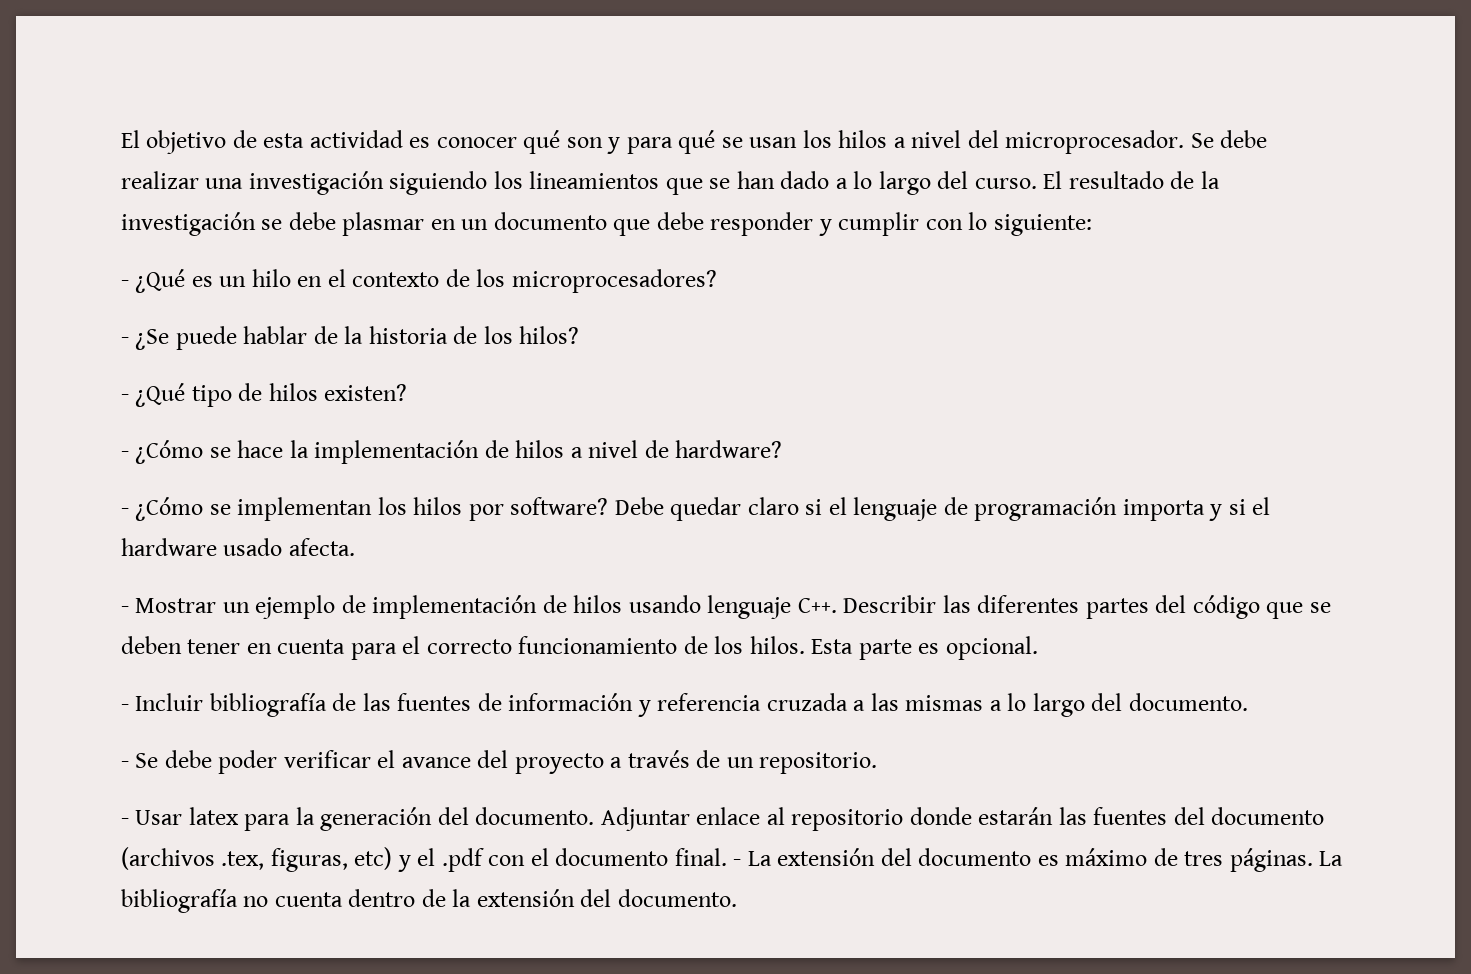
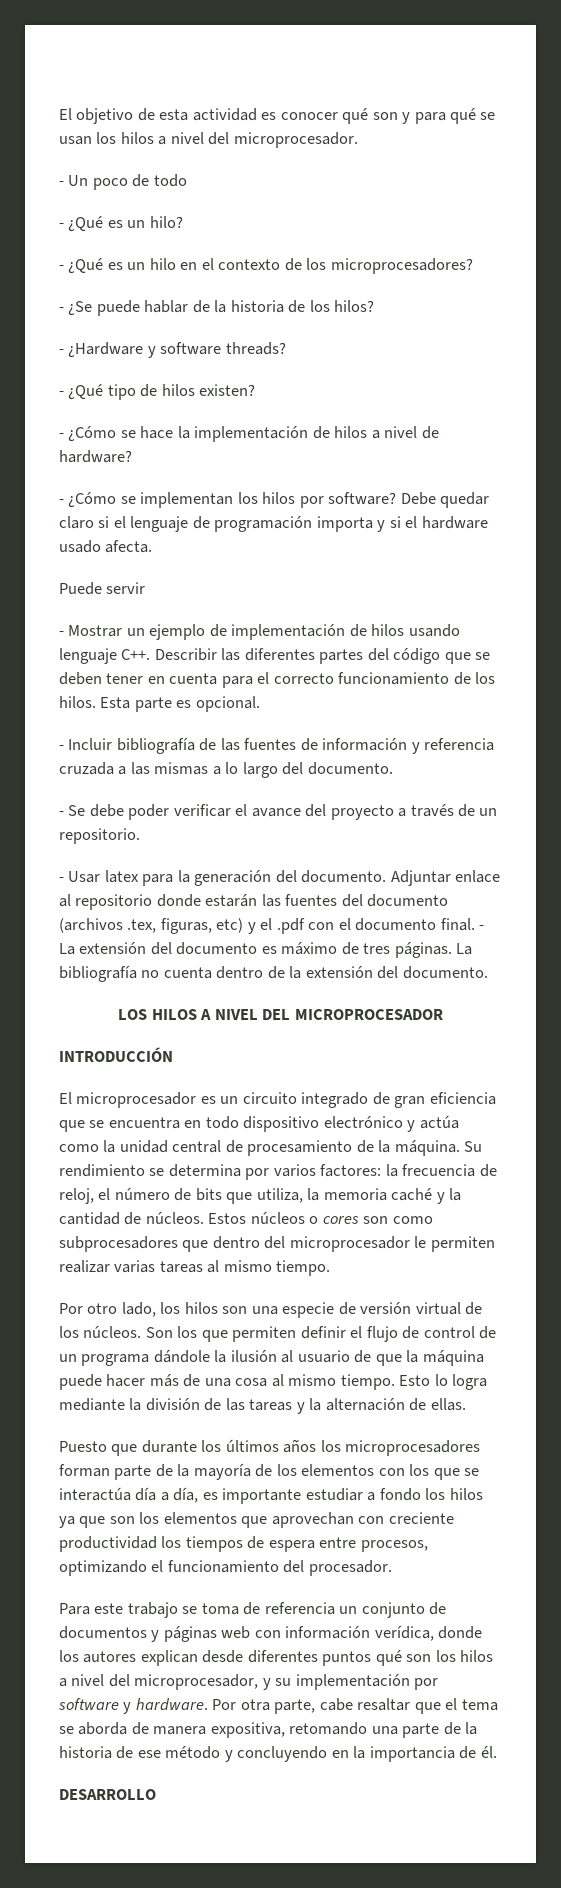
- El objetivo de esta actividad es conocer qué son y para qué se usan los hilos a nivel del microprocesador. Se debe realizar una investigación siguiendo los lineamientos que se han dado a lo largo del curso. El resultado de la investigación se debe plasmar en un documento que debe responder y cumplir con lo siguiente:
+ El objetivo de esta actividad es conocer qué son y para qué se usan los hilos a nivel del microprocesador.
+ - Un poco de todo
+ - ¿Qué es un hilo?
+ - ¿Hardware y software threads?
+ Puede servir
+ LOS HILOS A NIVEL DEL MICROPROCESADOR
+ INTRODUCCIÓN
+ El microprocesador es un circuito integrado de gran eficiencia que se encuentra en todo dispositivo electrónico y actúa como la unidad central de procesamiento de la máquina. Su rendimiento se determina por varios factores: la frecuencia de reloj, el número de bits que utiliza, la memoria caché y la cantidad de núcleos. Estos núcleos o cores son como subprocesadores que dentro del microprocesador le permiten realizar varias tareas al mismo tiempo.
+ Por otro lado, los hilos son una especie de versión virtual de los núcleos. Son los que permiten definir el flujo de control de un programa dándole la ilusión al usuario de que la máquina puede hacer más de una cosa al mismo tiempo. Esto lo logra mediante la división de las tareas y la alternación de ellas.
+ Puesto que durante los últimos años los microprocesadores forman parte de la mayoría de los elementos con los que se interactúa día a día, es importante estudiar a fondo los hilos ya que son los elementos que aprovechan con creciente productividad los tiempos de espera entre procesos, optimizando el funcionamiento del procesador.
+ Para este trabajo se toma de referencia un conjunto de documentos y páginas web con información verídica, donde los autores explican desde diferentes puntos qué son los hilos a nivel del microprocesador, y su implementación por software y hardware. Por otra parte, cabe resaltar que el tema se aborda de manera expositiva, retomando una parte de la historia de ese método y concluyendo en la importancia de él.
+ DESARROLLO

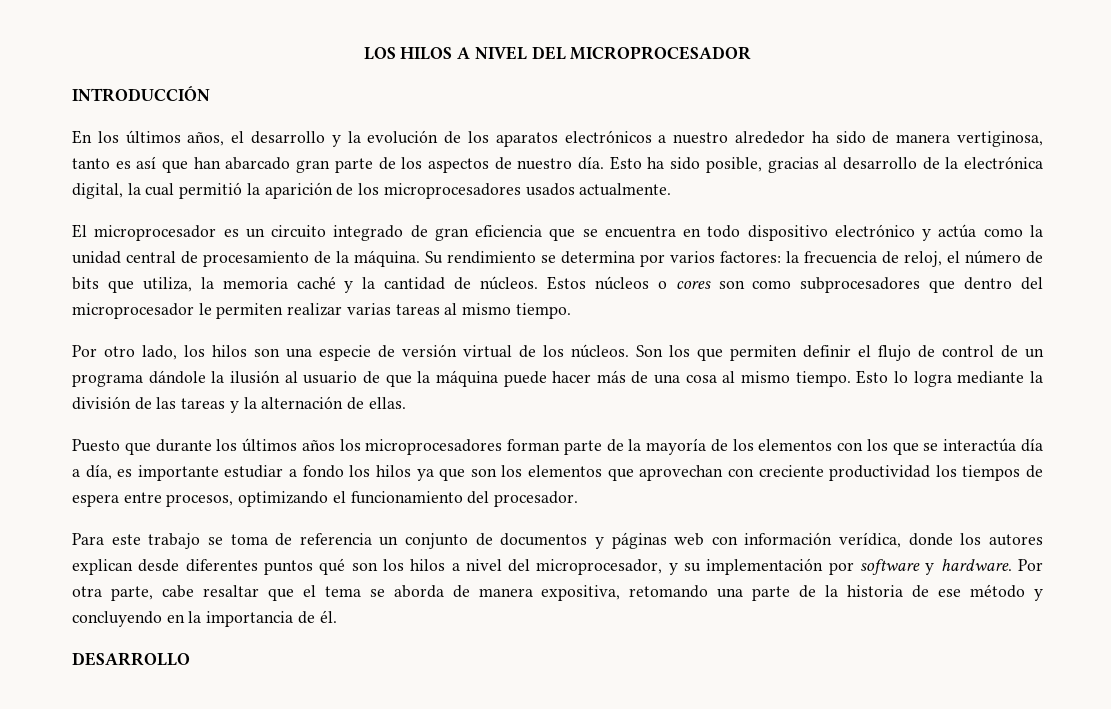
- El objetivo de esta actividad es conocer qué son y para qué se usan los hilos a nivel del microprocesador.
- - Un poco de todo
- - ¿Qué es un hilo?
- - ¿Qué es un hilo en el contexto de los microprocesadores?
- - ¿Se puede hablar de la historia de los hilos?
- - ¿Hardware y software threads?
- - ¿Qué tipo de hilos existen?
- - ¿Cómo se hace la implementación de hilos a nivel de hardware?
- - ¿Cómo se implementan los hilos por software? Debe quedar claro si el lenguaje de programación importa y si el hardware usado afecta.
- Puede servir
- - Mostrar un ejemplo de implementación de hilos usando lenguaje C++. Describir las diferentes partes del código que se deben tener en cuenta para el correcto funcionamiento de los hilos. Esta parte es opcional.
- - Incluir bibliografía de las fuentes de información y referencia cruzada a las mismas a lo largo del documento.
- - Se debe poder verificar el avance del proyecto a través de un repositorio.
- - Usar latex para la generación del documento. Adjuntar enlace al repositorio donde estarán las fuentes del documento (archivos .tex, figuras, etc) y el .pdf con el documento final. - La extensión del documento es máximo de tres páginas. La bibliografía no cuenta dentro de la extensión del documento.
+ En los últimos años, el desarrollo y la evolución de los aparatos electrónicos a nuestro alrededor ha sido de manera vertiginosa, tanto es así que han abarcado gran parte de los aspectos de nuestro día. Esto ha sido posible, gracias al desarrollo de la electrónica digital, la cual permitió la aparición de los microprocesadores usados actualmente.

